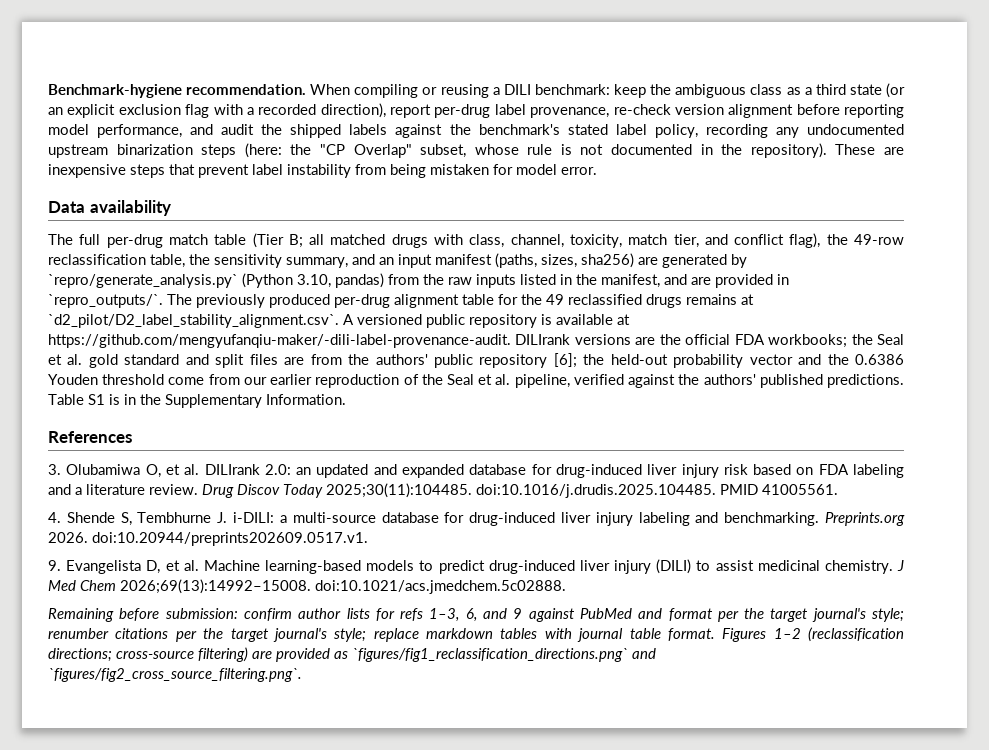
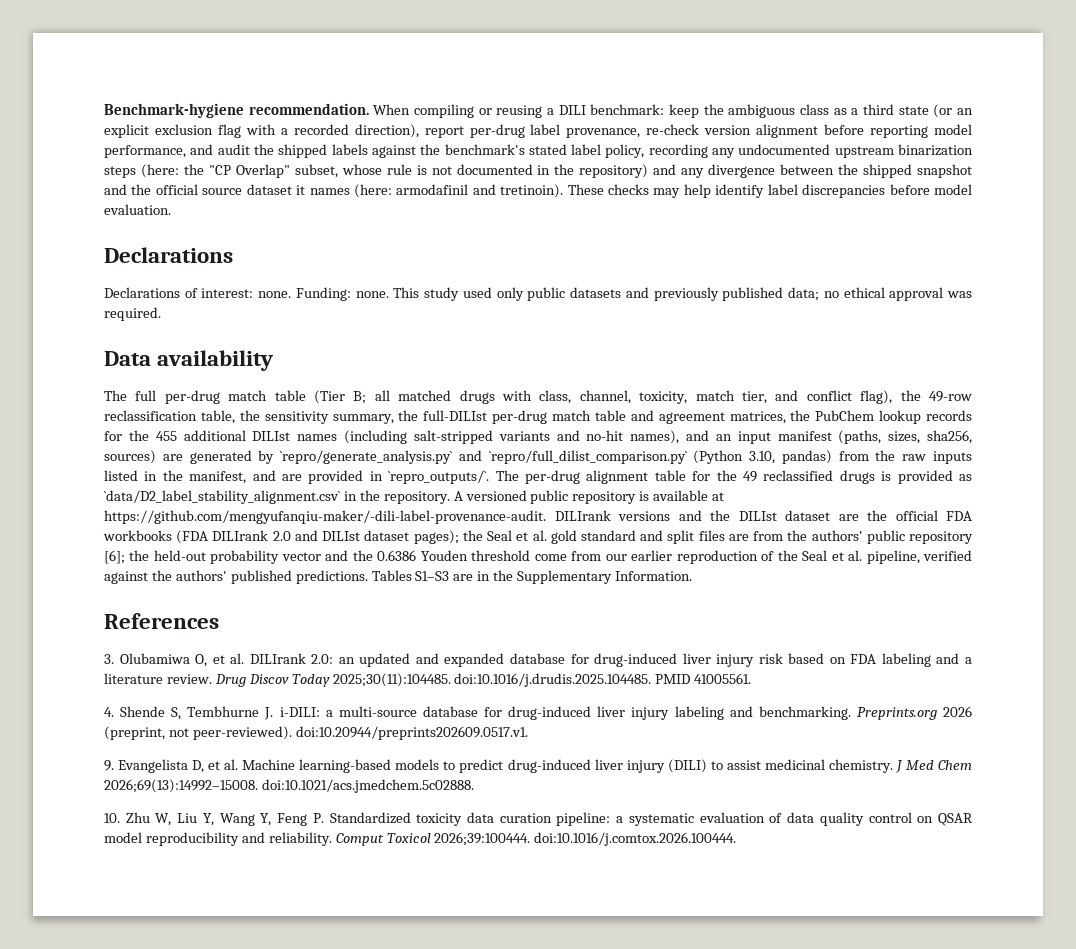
- the "CP Overlap" subset, whose rule is not documented in the repository). These are inexpensive steps that prevent label instability from being mistaken for model error.
+ the "CP Overlap" subset, whose rule is not documented in the repository) and any divergence between the shipped snapshot and the official source dataset it names (here: armodafinil and tretinoin). These checks may help identify label discrepancies before model evaluation.
+ Declarations
+ Declarations of interest: none. Funding: none. This study used only public datasets and previously published data; no ethical approval was required.
- The full per-drug match table (Tier B; all matched drugs with class, channel, toxicity, match tier, and conflict flag), the 49-row reclassification table, the sensitivity summary, and an input manifest (paths, sizes, sha256) are generated by `repro/generate_analysis.py` (Python 3.10, pandas) from the raw inputs listed in the manifest, and are provided in `repro_outputs/`.
+ The full per-drug match table (Tier B; all matched drugs with class, channel, toxicity, match tier, and conflict flag), the 49-row reclassification table, the sensitivity summary, the full-DILIst per-drug match table and agreement matrices, the PubChem lookup records for the 455 additional DILIst names (including salt-stripped variants and no-hit names), and an input manifest (paths, sizes, sha256, sources) are generated by `repro/generate_analysis.py` and `repro/full_dilist_comparison.py` (Python 3.10, pandas) from the raw inputs listed in the manifest, and are provided in `repro_outputs/`.
- The previously produced per-drug alignment table for the 49 reclassified drugs remains at `d2_pilot/D2_label_stability_alignment.csv`. A versioned public repository is available at https://github.com/mengyufanqiu-maker/-dili-label-provenance-audit. DILIrank versions are the official FDA workbooks;
+ The per-drug alignment table for the 49 reclassified drugs is provided as `data/D2_label_stability_alignment.csv` in the repository. A versioned public repository is available at https://github.com/mengyufanqiu-maker/-dili-label-provenance-audit. DILIrank versions and the DILIst dataset are the official FDA workbooks (FDA DILIrank 2.0 and DILIst dataset pages);
- Table S1 is in the Supplementary Information.
+ Tables S1–S3 are in the Supplementary Information.
- Preprints.org 2026. doi:10.20944/preprints202609.0517.v1.
+ Preprints.org 2026 (preprint, not peer-reviewed). doi:10.20944/preprints202609.0517.v1.
- Remaining before submission: confirm author lists for refs 1–3, 6, and 9 against PubMed and format per the target journal's style; renumber citations per the target journal's style; replace markdown tables with journal table format. Figures 1–2 (reclassification directions; cross-source filtering) are provided as `figures/fig1_reclassification_directions.png` and `figures/fig2_cross_source_filtering.png`.
+ 10. Zhu W, Liu Y, Wang Y, Feng P. Standardized toxicity data curation pipeline: a systematic evaluation of data quality control on QSAR model reproducibility and reliability. Comput Toxicol 2026;39:100444. doi:10.1016/j.comtox.2026.100444.

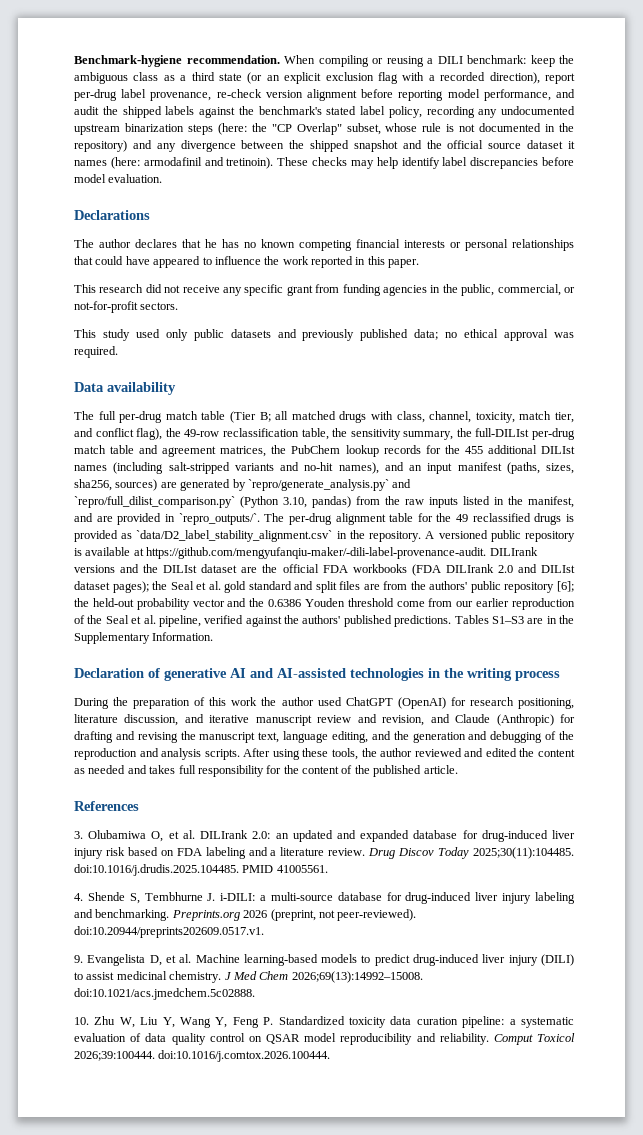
- Declarations of interest: none. Funding: none. This study used only public datasets and previously published data; no ethical approval was required.
+ The author declares that he has no known competing financial interests or personal relationships that could have appeared to influence the work reported in this paper.
+ This research did not receive any specific grant from funding agencies in the public, commercial, or not-for-profit sectors.
+ This study used only public datasets and previously published data; no ethical approval was required.
+ Declaration of generative AI and AI-assisted technologies in the writing process
+ During the preparation of this work the author used ChatGPT (OpenAI) for research positioning, literature discussion, and iterative manuscript review and revision, and Claude (Anthropic) for drafting and revising the manuscript text, language editing, and the generation and debugging of the reproduction and analysis scripts. After using these tools, the author reviewed and edited the content as needed and takes full responsibility for the content of the published article.

